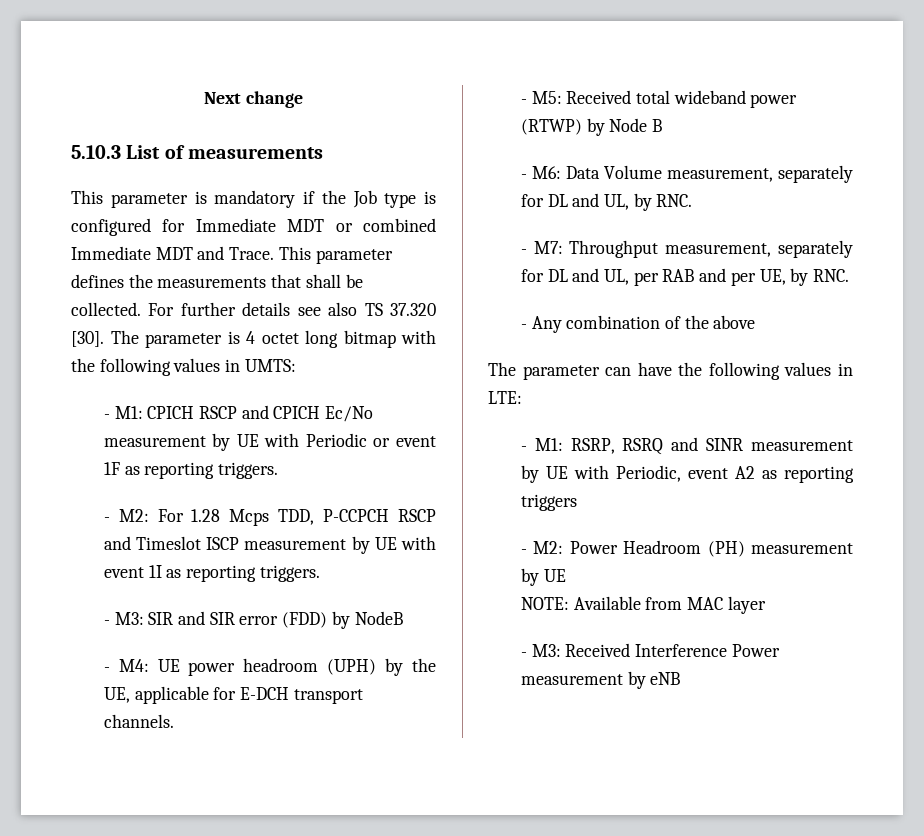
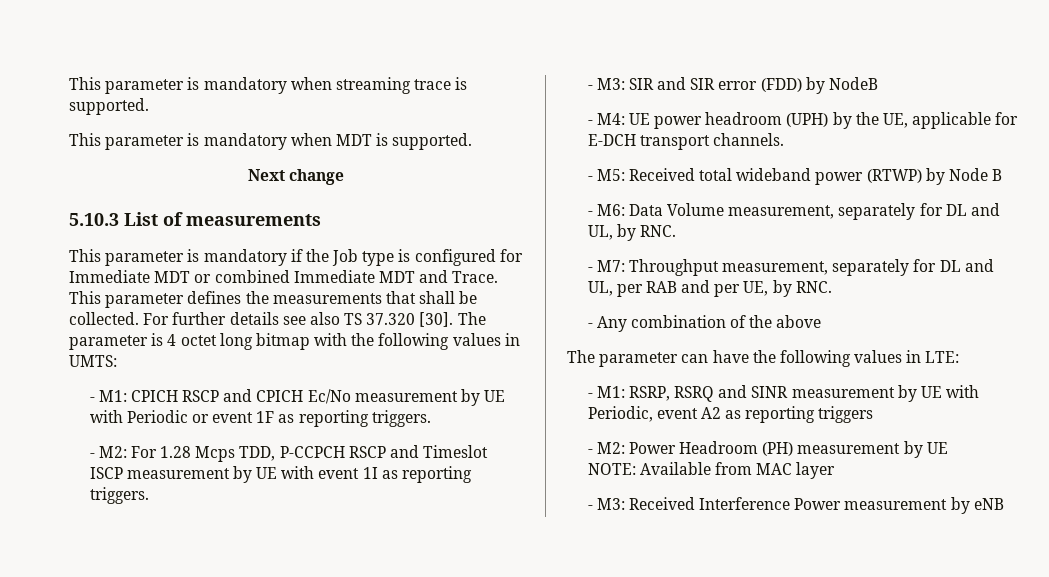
+ This parameter is mandatory when streaming trace is supported.
+ This parameter is mandatory when MDT is supported.

